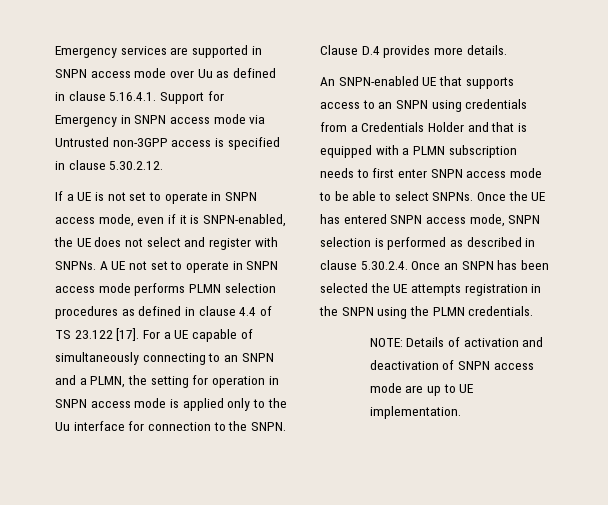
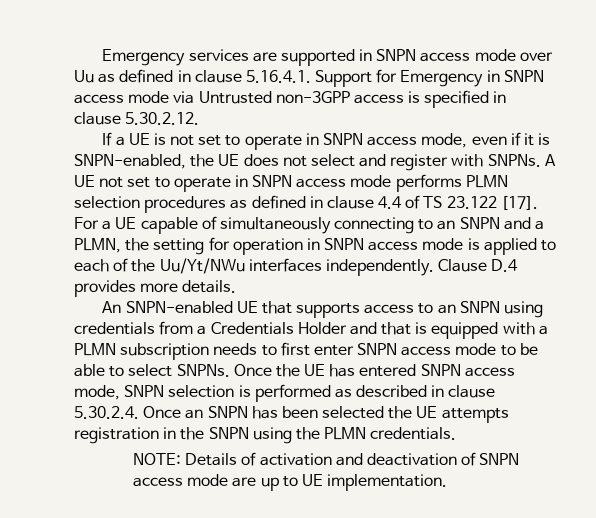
- For a UE capable of simultaneously connecting to an SNPN and a PLMN, the setting for operation in SNPN access mode is applied only to the Uu interface for connection to the SNPN.
+ For a UE capable of simultaneously connecting to an SNPN and a PLMN, the setting for operation in SNPN access mode is applied to each of the Uu/Yt/NWu interfaces independently.

